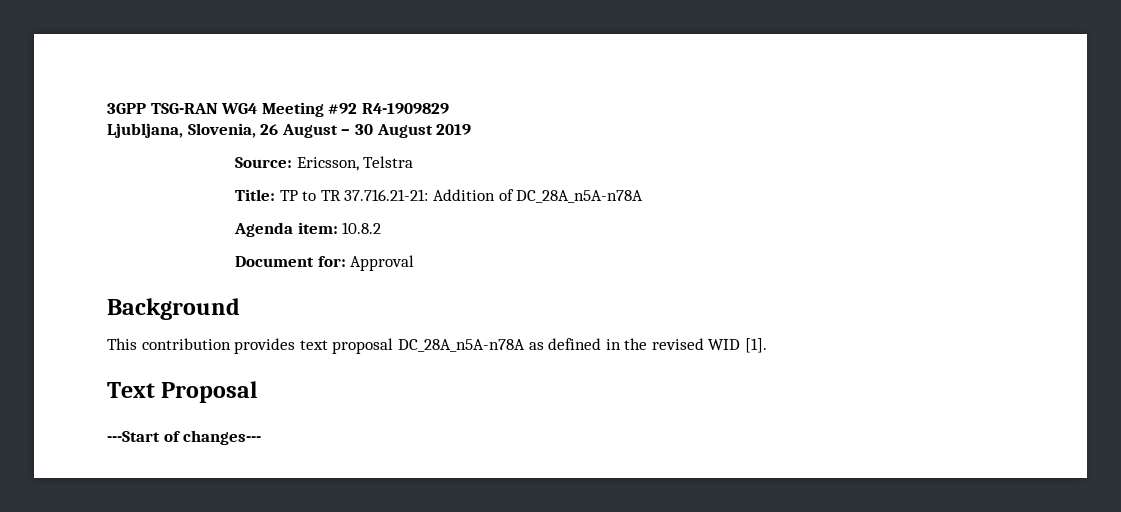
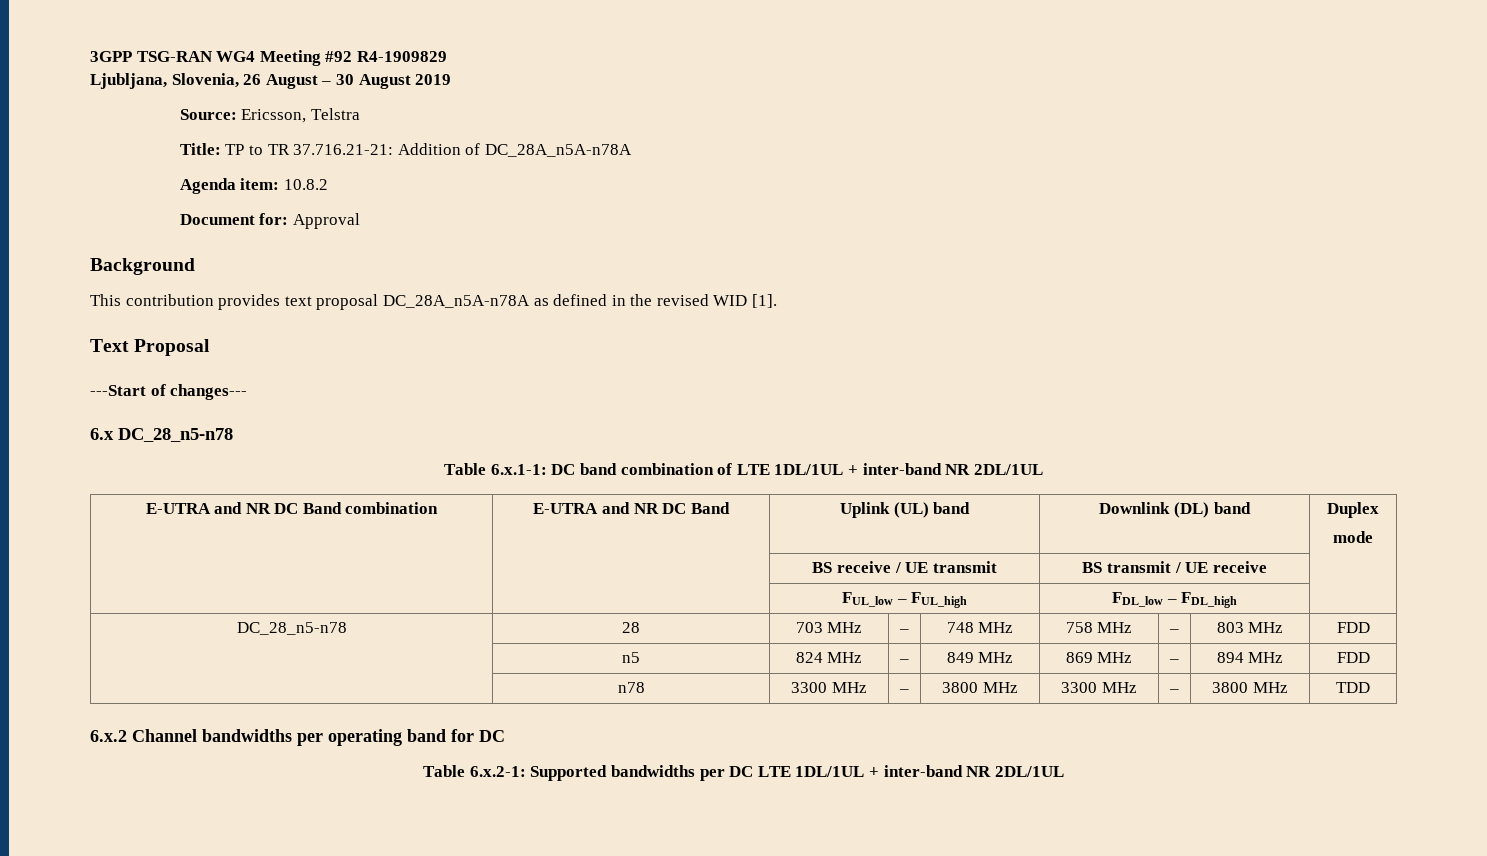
+ 6.x DC_28_n5-n78
+ Table 6.x.1-1: DC band combination of LTE 1DL/1UL + inter-band NR 2DL/1UL
+ E-UTRA and NR DC Band combination | E-UTRA and NR DC Band | Uplink (UL) band | Downlink (DL) band | Duplex
+ mode
+ | | BS receive / UE transmit | BS transmit / UE receive |
+ | | FUL_low – FUL_high | FDL_low – FDL_high |
+ DC_28_n5-n78 | 28 | 703 MHz | – | 748 MHz | 758 MHz | – | 803 MHz | FDD
+ | n5 | 824 MHz | – | 849 MHz | 869 MHz | – | 894 MHz | FDD
+ | n78 | 3300 MHz | – | 3800 MHz | 3300 MHz | – | 3800 MHz | TDD
+ 6.x.2 Channel bandwidths per operating band for DC
+ Table 6.x.2-1: Supported bandwidths per DC LTE 1DL/1UL + inter-band NR 2DL/1UL

